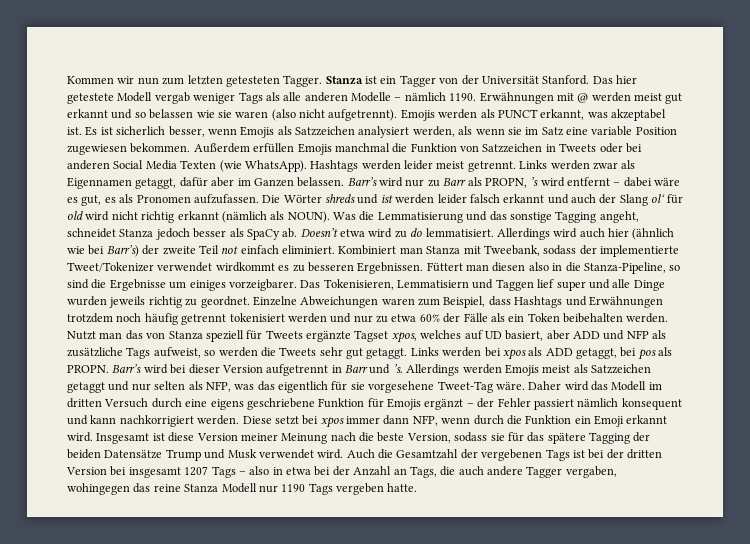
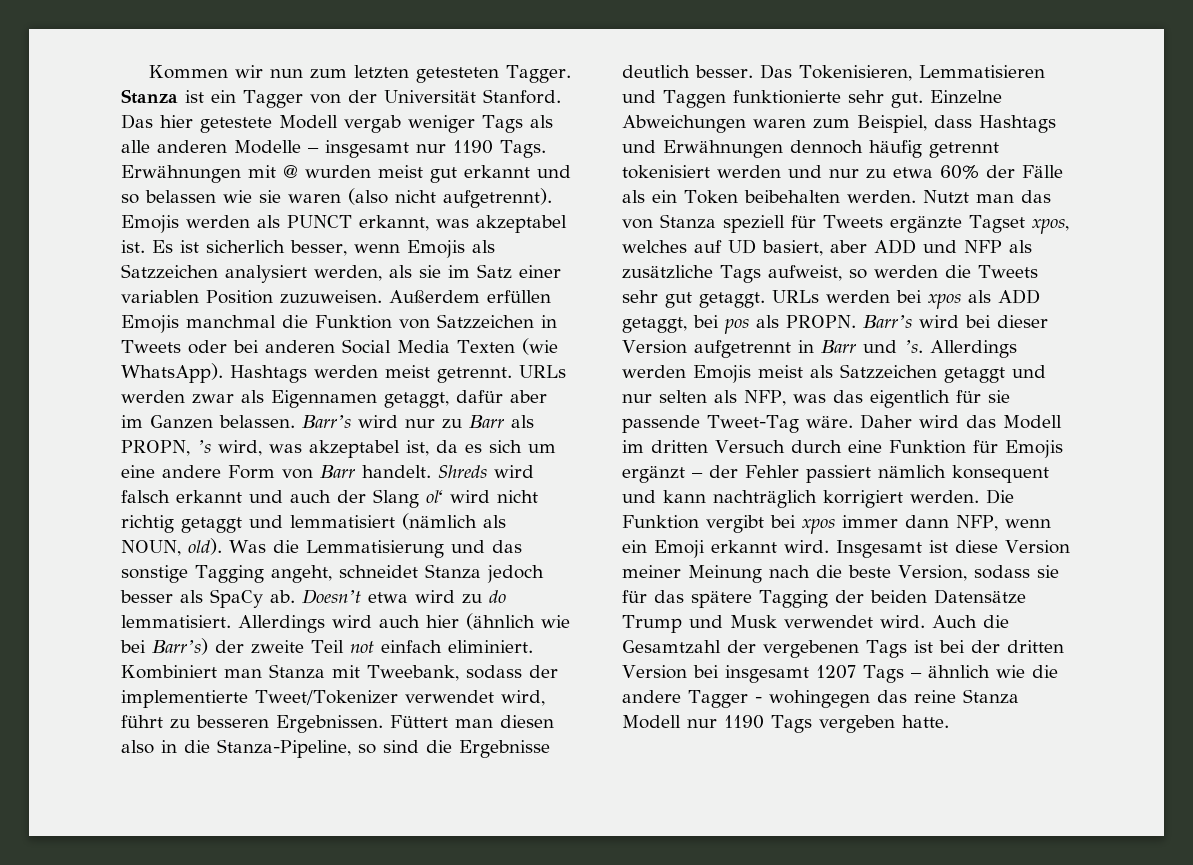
- Das hier getestete Modell vergab weniger Tags als alle anderen Modelle – nämlich 1190.
+ Das hier getestete Modell vergab weniger Tags als alle anderen Modelle – insgesamt nur 1190 Tags.
- Erwähnungen mit @ werden meist gut erkannt und so belassen wie sie waren (also nicht aufgetrennt).
+ Erwähnungen mit @ wurden meist gut erkannt und so belassen wie sie waren (also nicht aufgetrennt).
- Es ist sicherlich besser, wenn Emojis als Satzzeichen analysiert werden, als wenn sie im Satz eine variable Position zugewiesen bekommen.
+ Es ist sicherlich besser, wenn Emojis als Satzzeichen analysiert werden, als sie im Satz einer variablen Position zuzuweisen.
- Hashtags werden leider meist getrennt.
+ Hashtags werden meist getrennt.
- Links werden zwar als Eigennamen getaggt, dafür aber im Ganzen belassen.
+ URLs werden zwar als Eigennamen getaggt, dafür aber im Ganzen belassen.
- Barr’s wird nur zu Barr als PROPN, ’s wird entfernt – dabei wäre es gut, es als Pronomen aufzufassen. Die Wörter shreds und ist werden leider falsch erkannt und auch der Slang ol‘ für old wird nicht richtig erkannt (nämlich als NOUN).
+ Barr’s wird nur zu Barr als PROPN, ’s wird, was akzeptabel ist, da es sich um eine andere Form von Barr handelt. Shreds wird falsch erkannt und auch der Slang ol‘ wird nicht richtig getaggt und lemmatisiert (nämlich als NOUN, old).
- Kombiniert man Stanza mit Tweebank, sodass der implementierte Tweet/Tokenizer verwendet wirdkommt es zu besseren Ergebnissen.
+ Kombiniert man Stanza mit Tweebank, sodass der implementierte Tweet/Tokenizer verwendet wird, führt zu besseren Ergebnissen.
- Füttert man diesen also in die Stanza-Pipeline, so sind die Ergebnisse um einiges vorzeigbarer.
+ Füttert man diesen also in die Stanza-Pipeline, so sind die Ergebnisse deutlich besser.
- Das Tokenisieren, Lemmatisiern und Taggen lief super und alle Dinge wurden jeweils richtig zu geordnet.
+ Das Tokenisieren, Lemmatisieren und Taggen funktionierte sehr gut.
- Einzelne Abweichungen waren zum Beispiel, dass Hashtags und Erwähnungen trotzdem noch häufig getrennt tokenisiert werden und nur zu etwa 60% der Fälle als ein Token beibehalten werden.
+ Einzelne Abweichungen waren zum Beispiel, dass Hashtags und Erwähnungen dennoch häufig getrennt tokenisiert werden und nur zu etwa 60% der Fälle als ein Token beibehalten werden.
- Links werden bei xpos als ADD getaggt, bei pos als PROPN.
+ URLs werden bei xpos als ADD getaggt, bei pos als PROPN.
- Allerdings werden Emojis meist als Satzzeichen getaggt und nur selten als NFP, was das eigentlich für sie vorgesehene Tweet-Tag wäre.
+ Allerdings werden Emojis meist als Satzzeichen getaggt und nur selten als NFP, was das eigentlich für sie passende Tweet-Tag wäre.
- Daher wird das Modell im dritten Versuch durch eine eigens geschriebene Funktion für Emojis ergänzt – der Fehler passiert nämlich konsequent und kann nachkorrigiert werden. Diese setzt bei xpos immer dann NFP, wenn durch die Funktion ein Emoji erkannt wird.
+ Daher wird das Modell im dritten Versuch durch eine Funktion für Emojis ergänzt – der Fehler passiert nämlich konsequent und kann nachträglich korrigiert werden. Die Funktion vergibt bei xpos immer dann NFP, wenn ein Emoji erkannt wird.
- Auch die Gesamtzahl der vergebenen Tags ist bei der dritten Version bei insgesamt 1207 Tags – also in etwa bei der Anzahl an Tags, die auch andere Tagger vergaben, wohingegen das reine Stanza Modell nur 1190 Tags vergeben hatte.
+ Auch die Gesamtzahl der vergebenen Tags ist bei der dritten Version bei insgesamt 1207 Tags – ähnlich wie die andere Tagger - wohingegen das reine Stanza Modell nur 1190 Tags vergeben hatte.

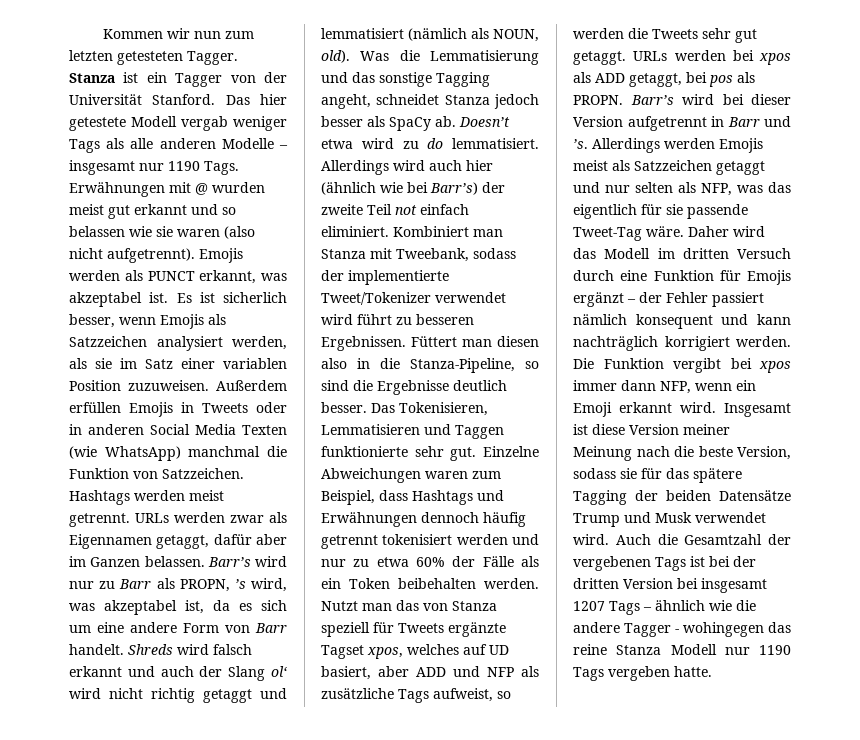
- Außerdem erfüllen Emojis manchmal die Funktion von Satzzeichen in Tweets oder bei anderen Social Media Texten (wie WhatsApp).
+ Außerdem erfüllen Emojis in Tweets oder in anderen Social Media Texten (wie WhatsApp) manchmal die Funktion von Satzzeichen.
- Kombiniert man Stanza mit Tweebank, sodass der implementierte Tweet/Tokenizer verwendet wird, führt zu besseren Ergebnissen.
+ Kombiniert man Stanza mit Tweebank, sodass der implementierte Tweet/Tokenizer verwendet wird führt zu besseren Ergebnissen.

